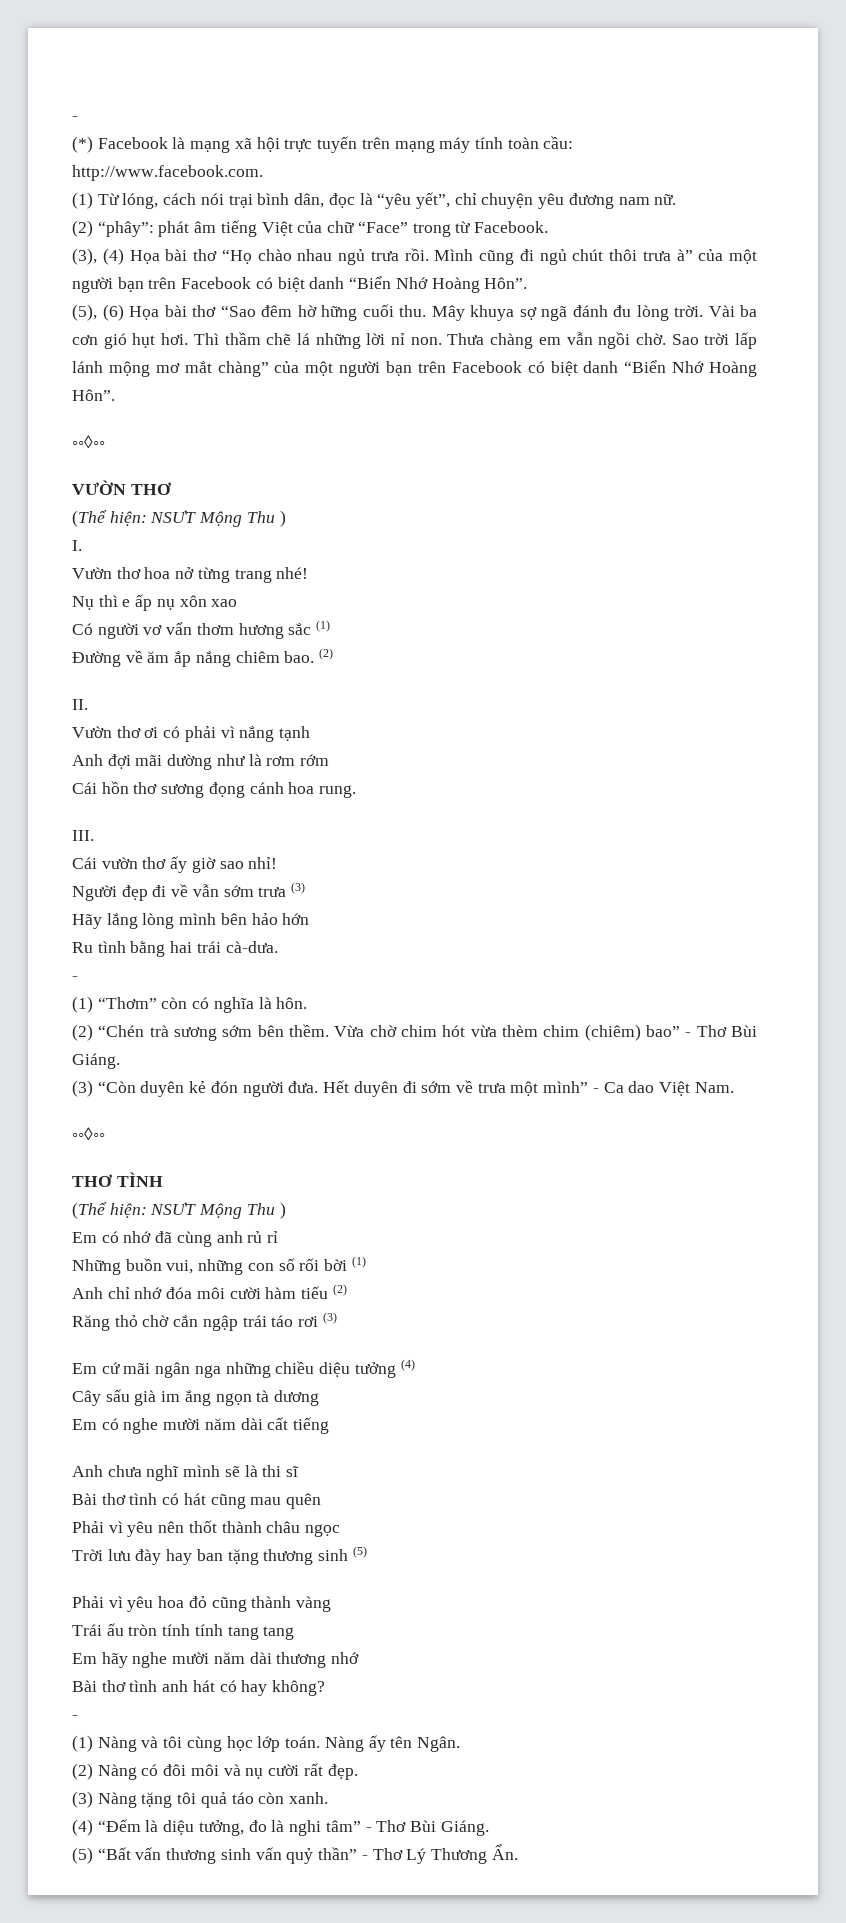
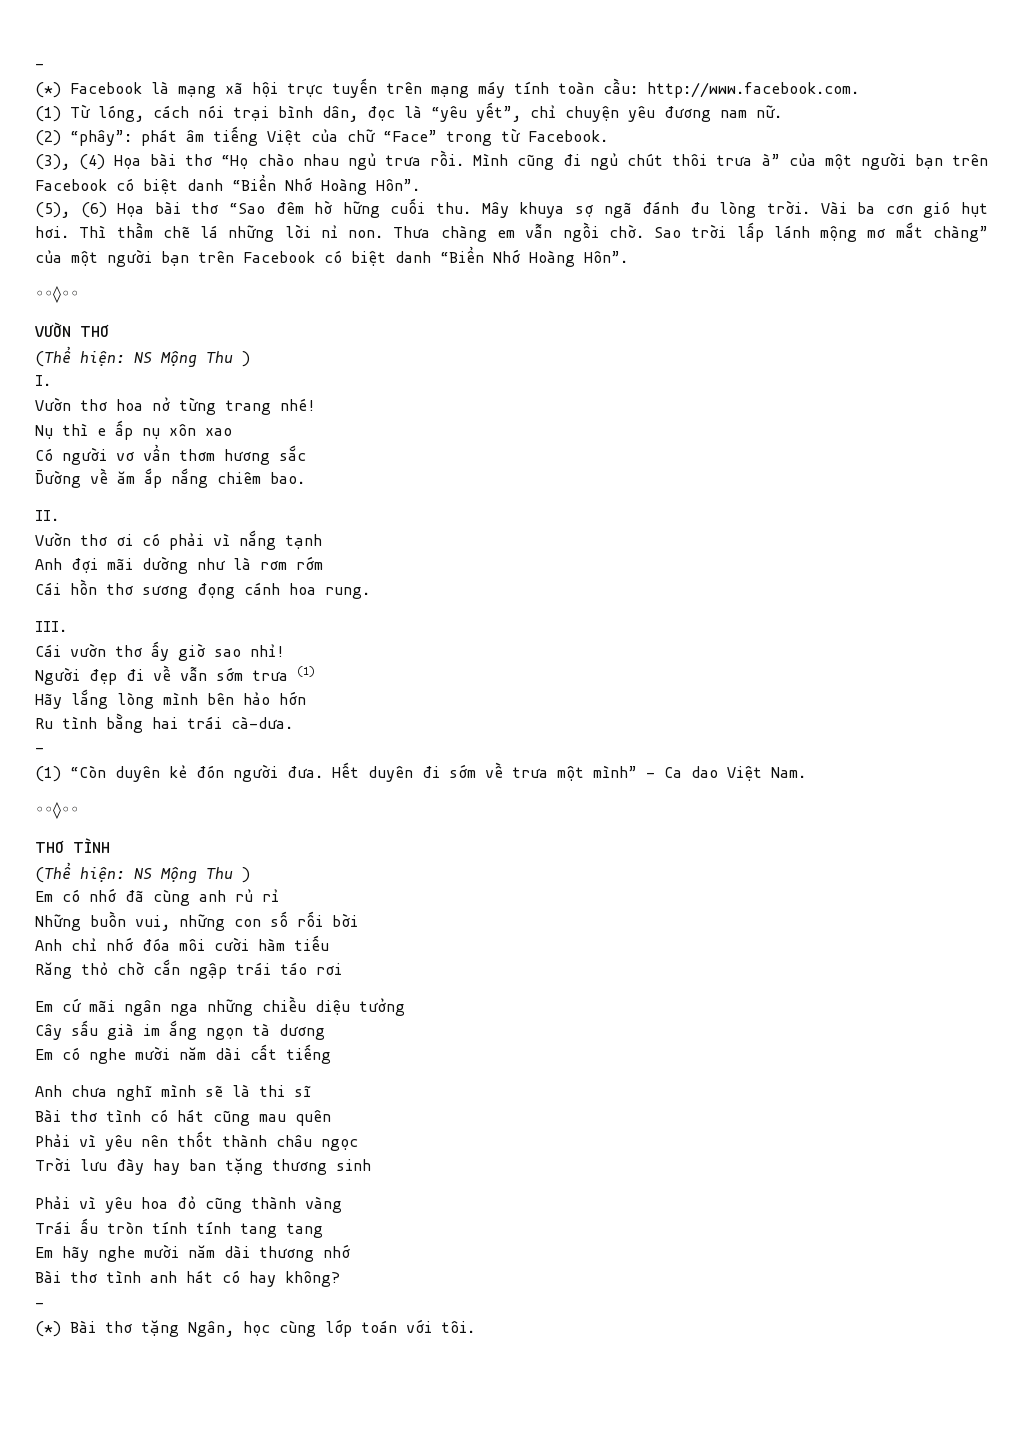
  VƯỜN THƠ
- (Thể hiện: NSƯT Mộng Thu )
+ (Thể hiện: NS Mộng Thu )
- Có người vơ vẩn thơm hương sắc (1)
+ Có người vơ vẩn thơm hương sắc
- Đường về ăm ắp nắng chiêm bao. (2)
+ Đường về ăm ắp nắng chiêm bao.
- Người đẹp đi về vẫn sớm trưa (3)
+ Người đẹp đi về vẫn sớm trưa (1)
- (1) “Thơm” còn có nghĩa là hôn.
- (2) “Chén trà sương sớm bên thềm. Vừa chờ chim hót vừa thèm chim (chiêm) bao” - Thơ Bùi Giáng.
- (3) “Còn duyên kẻ đón người đưa.
+ (1) “Còn duyên kẻ đón người đưa.
  THƠ TÌNH
- (Thể hiện: NSƯT Mộng Thu )
+ (Thể hiện: NS Mộng Thu )
- Những buồn vui, những con số rối bời (1)
+ Những buồn vui, những con số rối bời
- Anh chỉ nhớ đóa môi cười hàm tiếu (2)
+ Anh chỉ nhớ đóa môi cười hàm tiếu
- Răng thỏ chờ cắn ngập trái táo rơi (3)
+ Răng thỏ chờ cắn ngập trái táo rơi
- Em cứ mãi ngân nga những chiều diệu tưởng (4)
+ Em cứ mãi ngân nga những chiều diệu tưởng
- Trời lưu đày hay ban tặng thương sinh (5)
+ Trời lưu đày hay ban tặng thương sinh
- (1) Nàng và tôi cùng học lớp toán. Nàng ấy tên Ngân.
- (2) Nàng có đôi môi và nụ cười rất đẹp.
- (3) Nàng tặng tôi quả táo còn xanh.
- (4) “Đếm là diệu tưởng, đo là nghi tâm” - Thơ Bùi Giáng.
- (5) “Bất vấn thương sinh vấn quỷ thần” - Thơ Lý Thương Ẩn.
+ (*) Bài thơ tặng Ngân, học cùng lớp toán với tôi.

